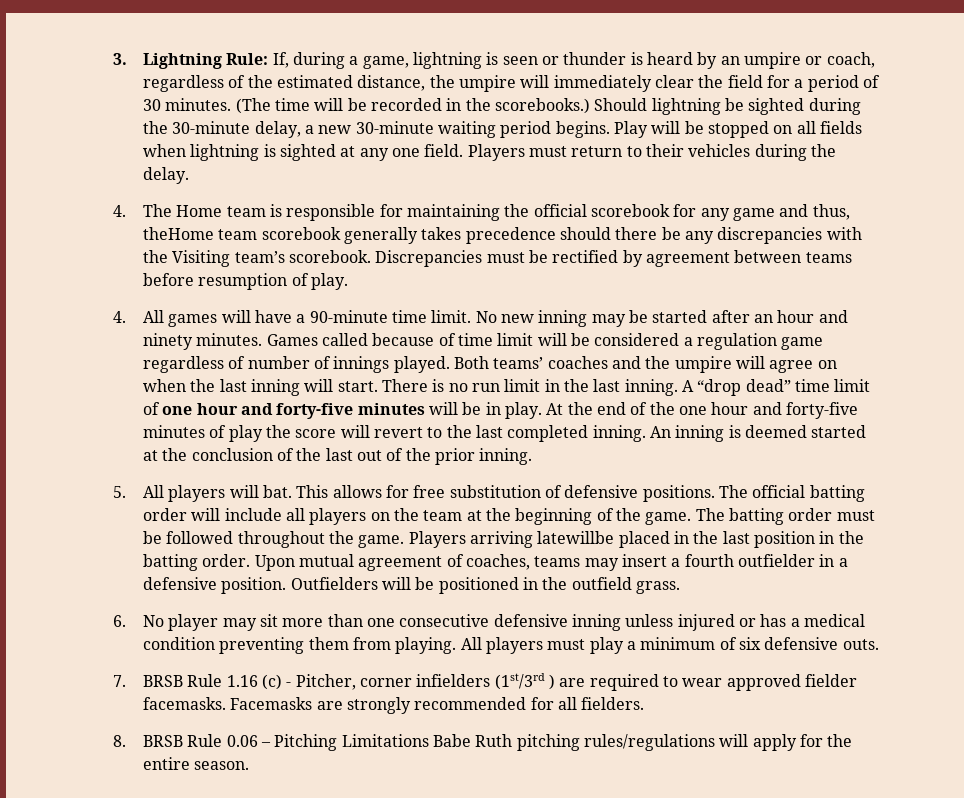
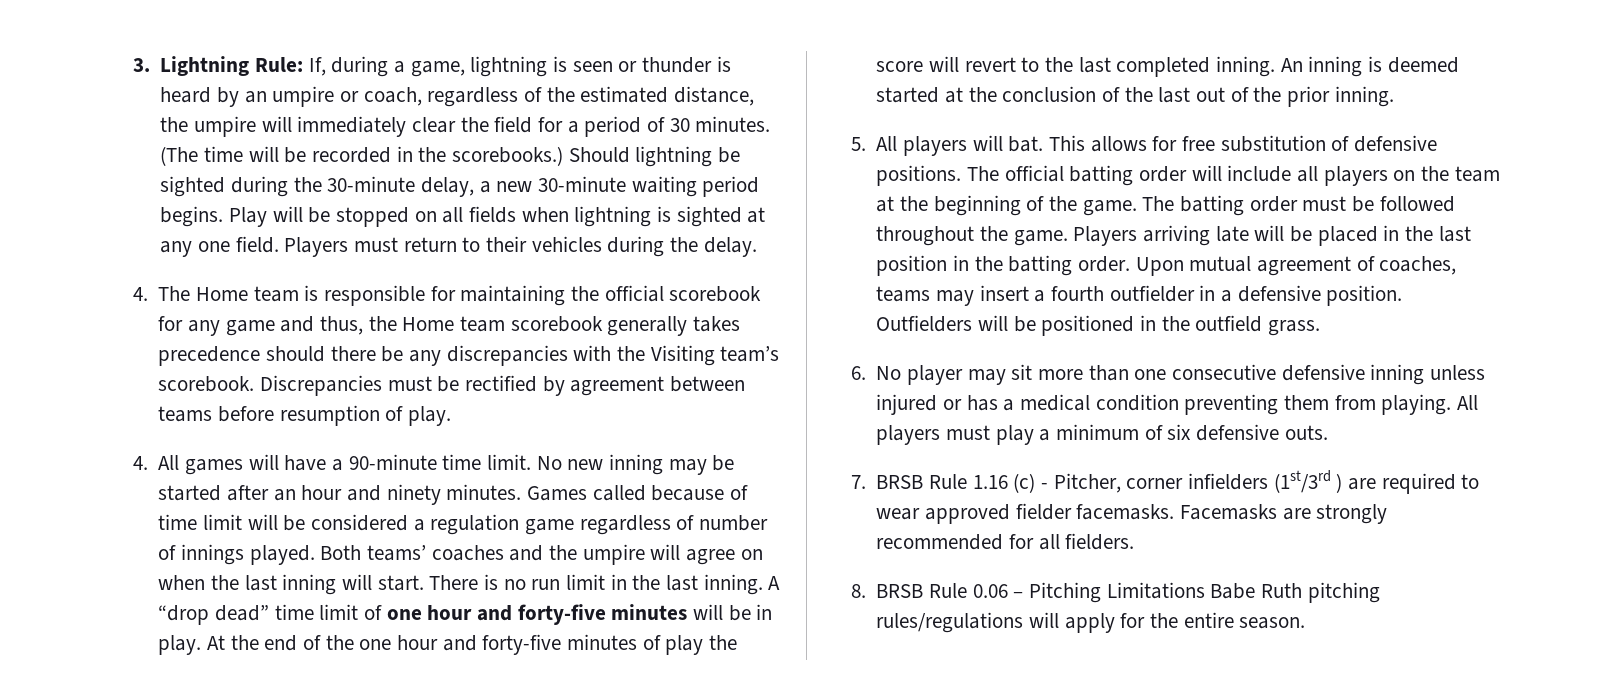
- 4. The Home team is responsible for maintaining the official scorebook for any game and thus, theHome team scorebook generally takes precedence should there be any discrepancies with the Visiting team’s scorebook.
+ 4. The Home team is responsible for maintaining the official scorebook for any game and thus, the Home team scorebook generally takes precedence should there be any discrepancies with the Visiting team’s scorebook.
- Players arriving latewillbe placed in the last position in the batting order.
+ Players arriving late will be placed in the last position in the batting order.

